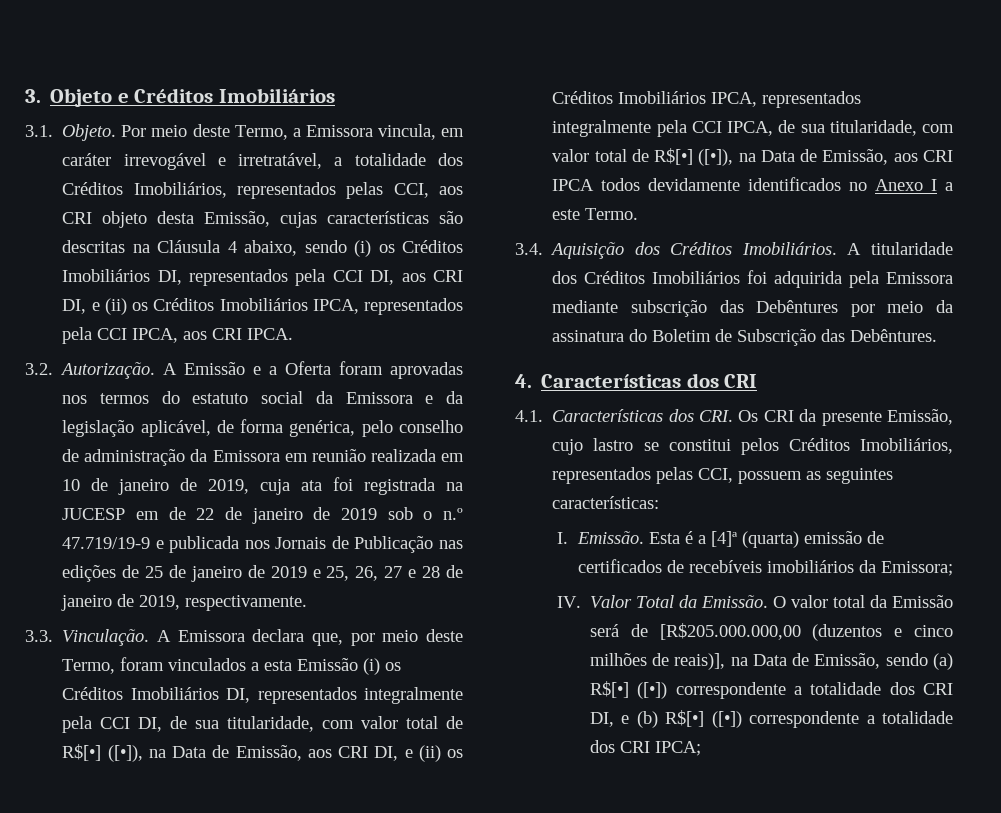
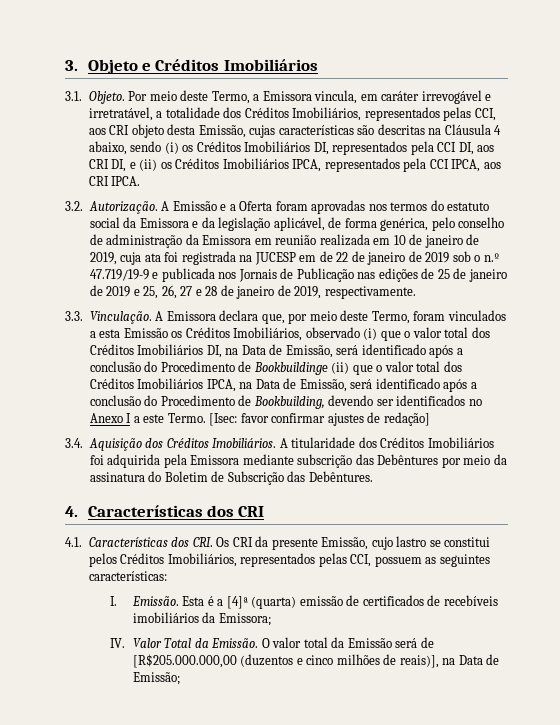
- A Emissora declara que, por meio deste Termo, foram vinculados a esta Emissão (i) os Créditos Imobiliários DI, representados integralmente pela CCI DI, de sua titularidade, com valor total de R$[•] ([•]), na Data de Emissão, aos CRI DI, e (ii) os Créditos Imobiliários IPCA, representados integralmente pela CCI IPCA, de sua titularidade, com valor total de R$[•] ([•]), na Data de Emissão, aos CRI IPCA todos devidamente identificados no Anexo I a este Termo.
+ A Emissora declara que, por meio deste Termo, foram vinculados a esta Emissão os Créditos Imobiliários, observado (i) que o valor total dos Créditos Imobiliários DI, na Data de Emissão, será identificado após a conclusão do Procedimento de Bookbuildinge (ii) que o valor total dos Créditos Imobiliários IPCA, na Data de Emissão, será identificado após a conclusão do Procedimento de Bookbuilding, devendo ser identificados no Anexo I a este Termo. [Isec: favor confirmar ajustes de redação]
- O valor total da Emissão será de [R$205.000.000,00 (duzentos e cinco milhões de reais)], na Data de Emissão, sendo (a) R$[•] ([•]) correspondente a totalidade dos CRI DI, e (b) R$[•] ([•]) correspondente a totalidade dos CRI IPCA;
+ O valor total da Emissão será de [R$205.000.000,00 (duzentos e cinco milhões de reais)], na Data de Emissão;

